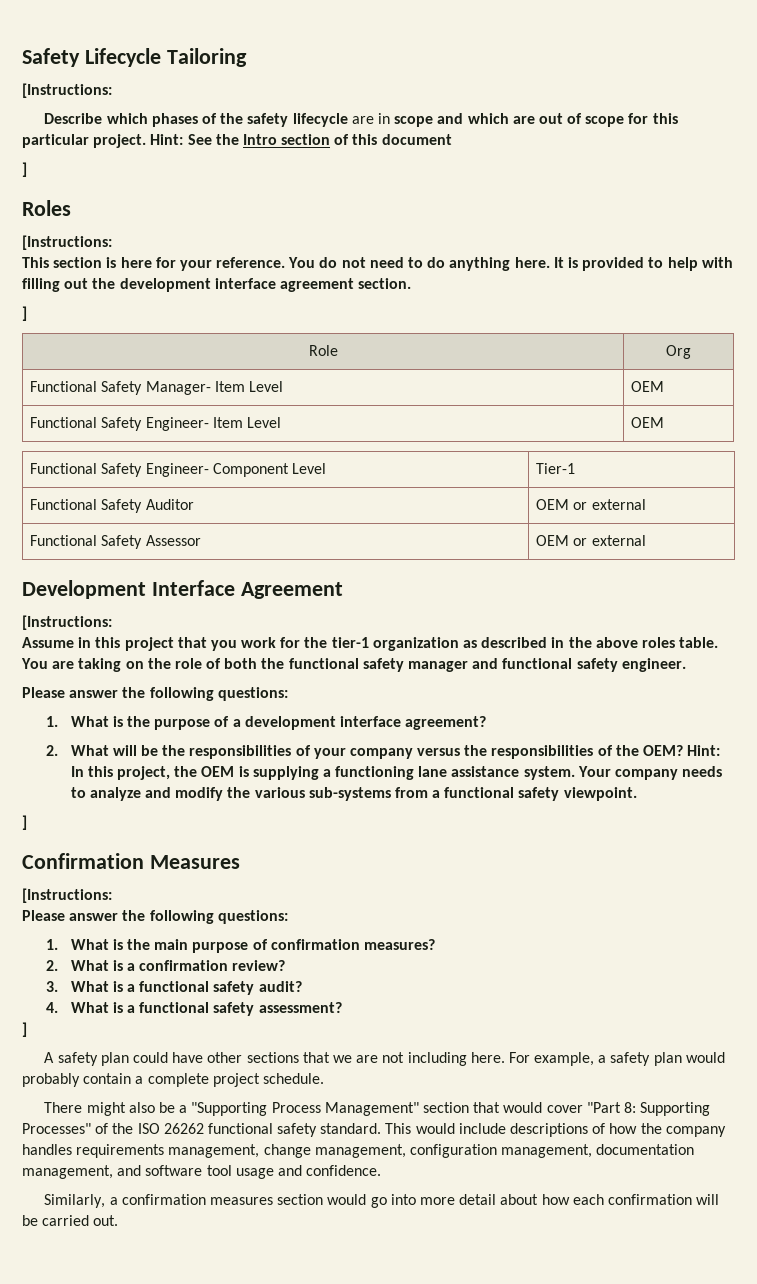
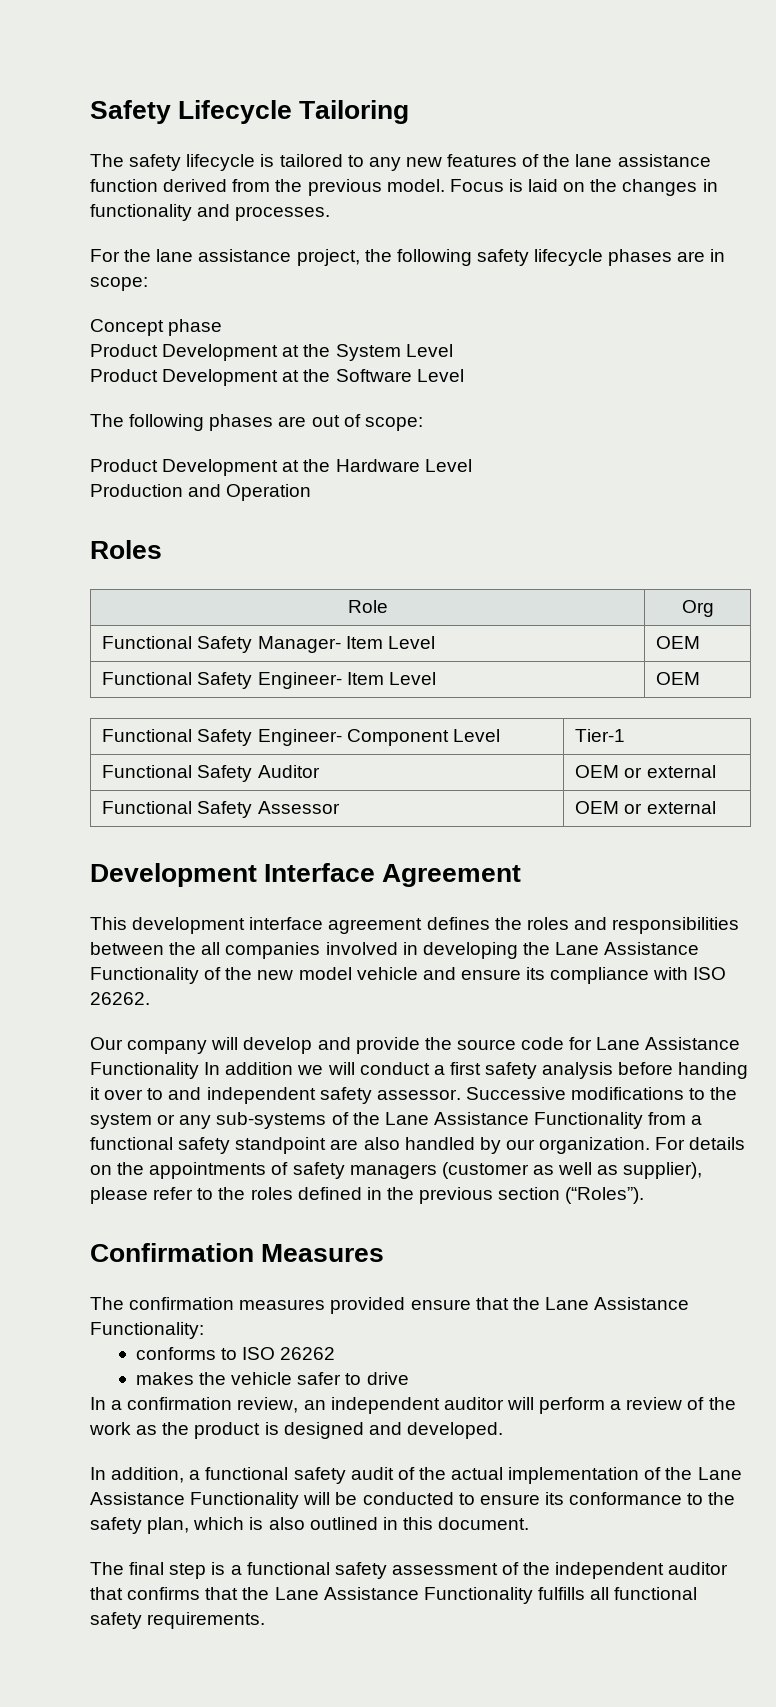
  Safety Lifecycle Tailoring
- [Instructions:
- Describe which phases of the safety lifecycle are in scope and which are out of scope for this particular project. Hint: See the Intro section of this document
- ]
+ The safety lifecycle is tailored to any new features of the lane assistance function derived from the previous model. Focus is laid on the changes in functionality and processes.
+ For the lane assistance project, the following safety lifecycle phases are in scope:
+ Concept phase
+ Product Development at the System Level
+ Product Development at the Software Level
+ The following phases are out of scope:
+ Product Development at the Hardware Level
+ Production and Operation
  Roles
- [Instructions:
- This section is here for your reference. You do not need to do anything here. It is provided to help with filling out the development interface agreement section.
- ]
  Development Interface Agreement
- [Instructions:
- Assume in this project that you work for the tier-1 organization as described in the above roles table. You are taking on the role of both the functional safety manager and functional safety engineer.
- Please answer the following questions:
- 1. What is the purpose of a development interface agreement?
- 2. What will be the responsibilities of your company versus the responsibilities of the OEM? Hint: In this project, the OEM is supplying a functioning lane assistance system. Your company needs to analyze and modify the various sub-systems from a functional safety viewpoint.
- ]
+ This development interface agreement defines the roles and responsibilities between the all companies involved in developing the Lane Assistance Functionality of the new model vehicle and ensure its compliance with ISO 26262.
+ Our company will develop and provide the source code for Lane Assistance Functionality In addition we will conduct a first safety analysis before handing it over to and independent safety assessor. Successive modifications to the system or any sub-systems of the Lane Assistance Functionality from a functional safety standpoint are also handled by our organization. For details on the appointments of safety managers (customer as well as supplier), please refer to the roles defined in the previous section (“Roles”).
  Confirmation Measures
- [Instructions:
- Please answer the following questions:
- 1. What is the main purpose of confirmation measures?
- 2. What is a confirmation review?
- 3. What is a functional safety audit?
- 4. What is a functional safety assessment?
- ]
- A safety plan could have other sections that we are not including here. For example, a safety plan would probably contain a complete project schedule.
- There might also be a "Supporting Process Management" section that would cover "Part 8: Supporting Processes" of the ISO 26262 functional safety standard. This would include descriptions of how the company handles requirements management, change management, configuration management, documentation management, and software tool usage and confidence.
- Similarly, a confirmation measures section would go into more detail about how each confirmation will be carried out.
+ The confirmation measures provided ensure that the Lane Assistance Functionality:
+ conforms to ISO 26262
+ makes the vehicle safer to drive
+ In a confirmation review, an independent auditor will perform a review of the work as the product is designed and developed.
+ In addition, a functional safety audit of the actual implementation of the Lane Assistance Functionality will be conducted to ensure its conformance to the safety plan, which is also outlined in this document.
+ The final step is a functional safety assessment of the independent auditor that confirms that the Lane Assistance Functionality fulfills all functional safety requirements.

